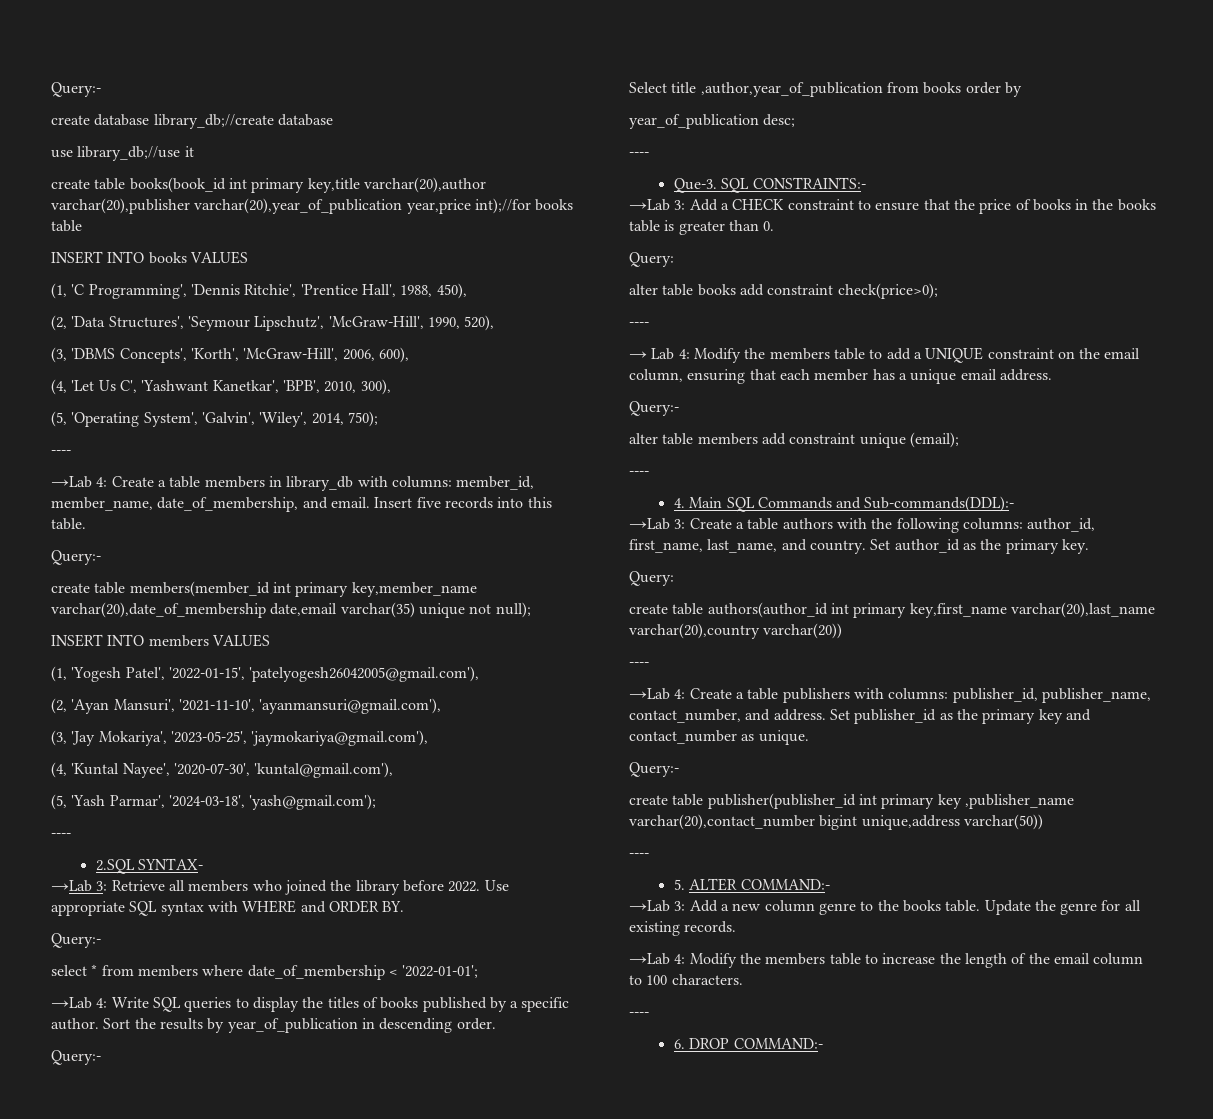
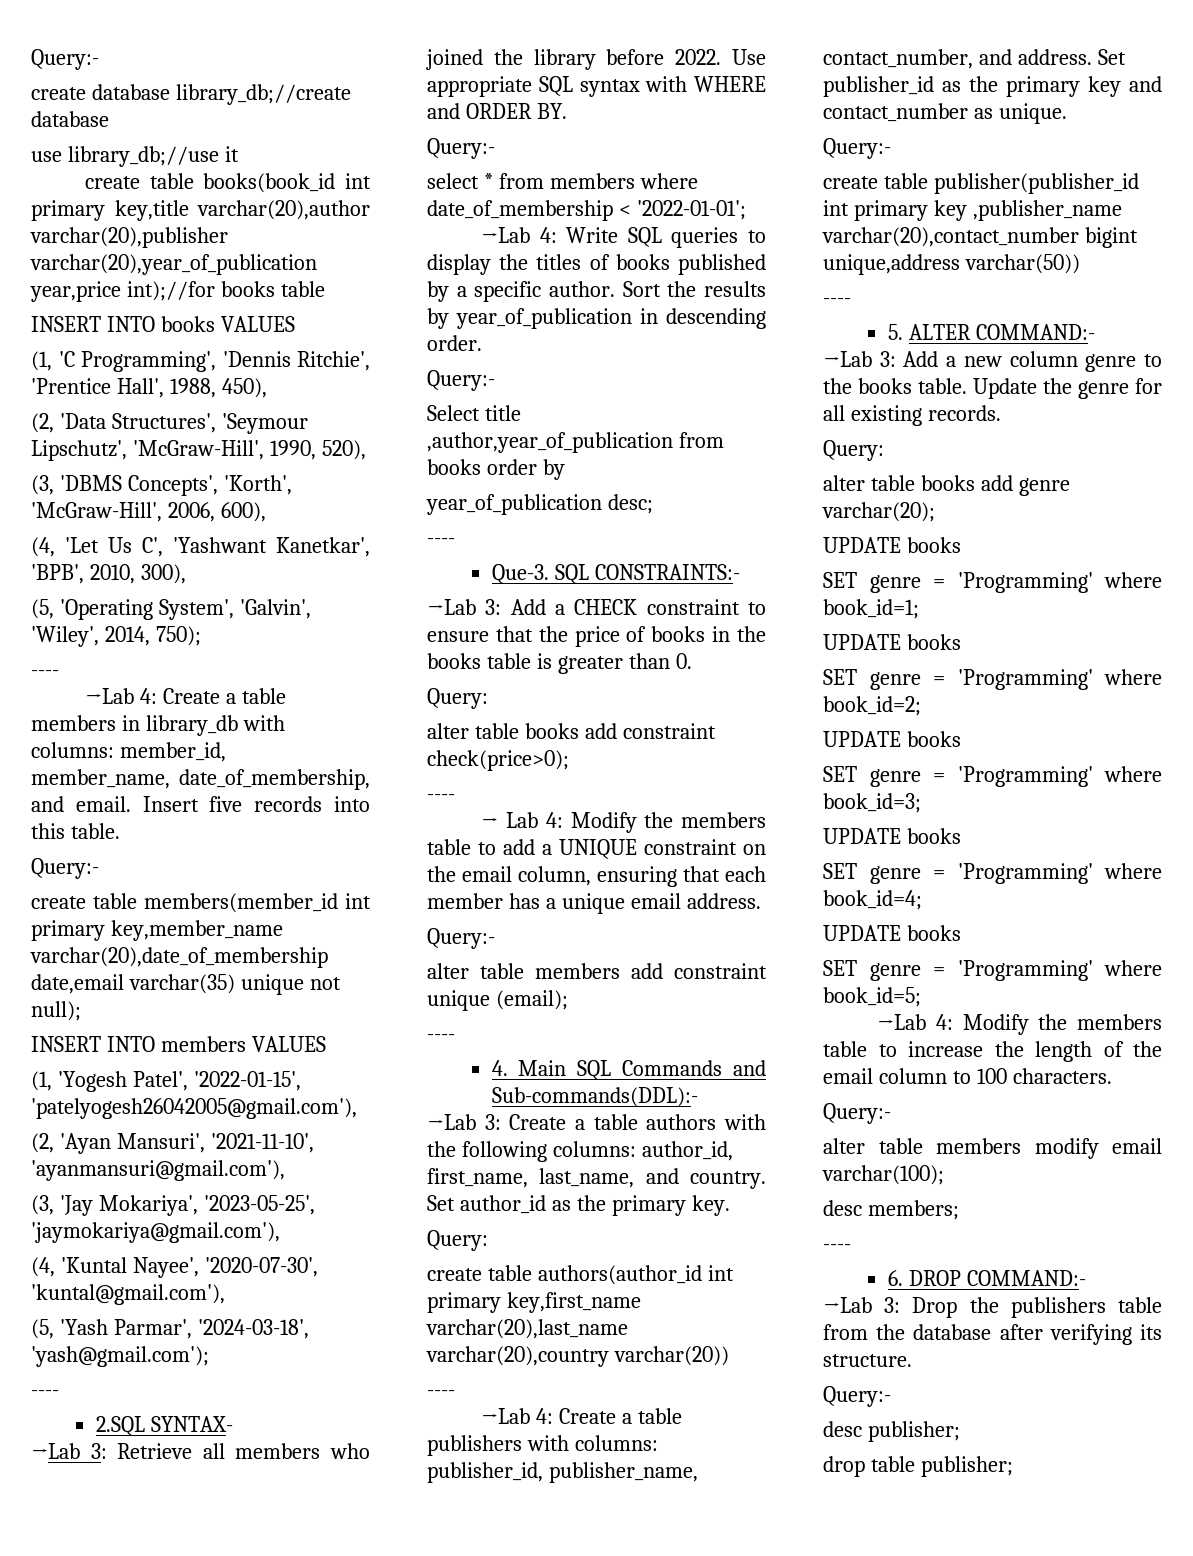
  Update the genre for all existing records.
+ Query:
+ alter table books add genre varchar(20);
+ UPDATE books
+ SET genre = 'Programming' where book_id=1;
+ UPDATE books
+ SET genre = 'Programming' where book_id=2;
+ UPDATE books
+ SET genre = 'Programming' where book_id=3;
+ UPDATE books
+ SET genre = 'Programming' where book_id=4;
+ UPDATE books
+ SET genre = 'Programming' where book_id=5;
  →Lab 4: Modify the members table to increase the length of the email column to 100 characters.
+ Query:-
+ alter table members modify email varchar(100);
+ desc members;
  ----
  6. DROP COMMAND:-
+ →Lab 3: Drop the publishers table from the database after verifying its structure.
+ Query:-
+ desc publisher;
+ drop table publisher;

